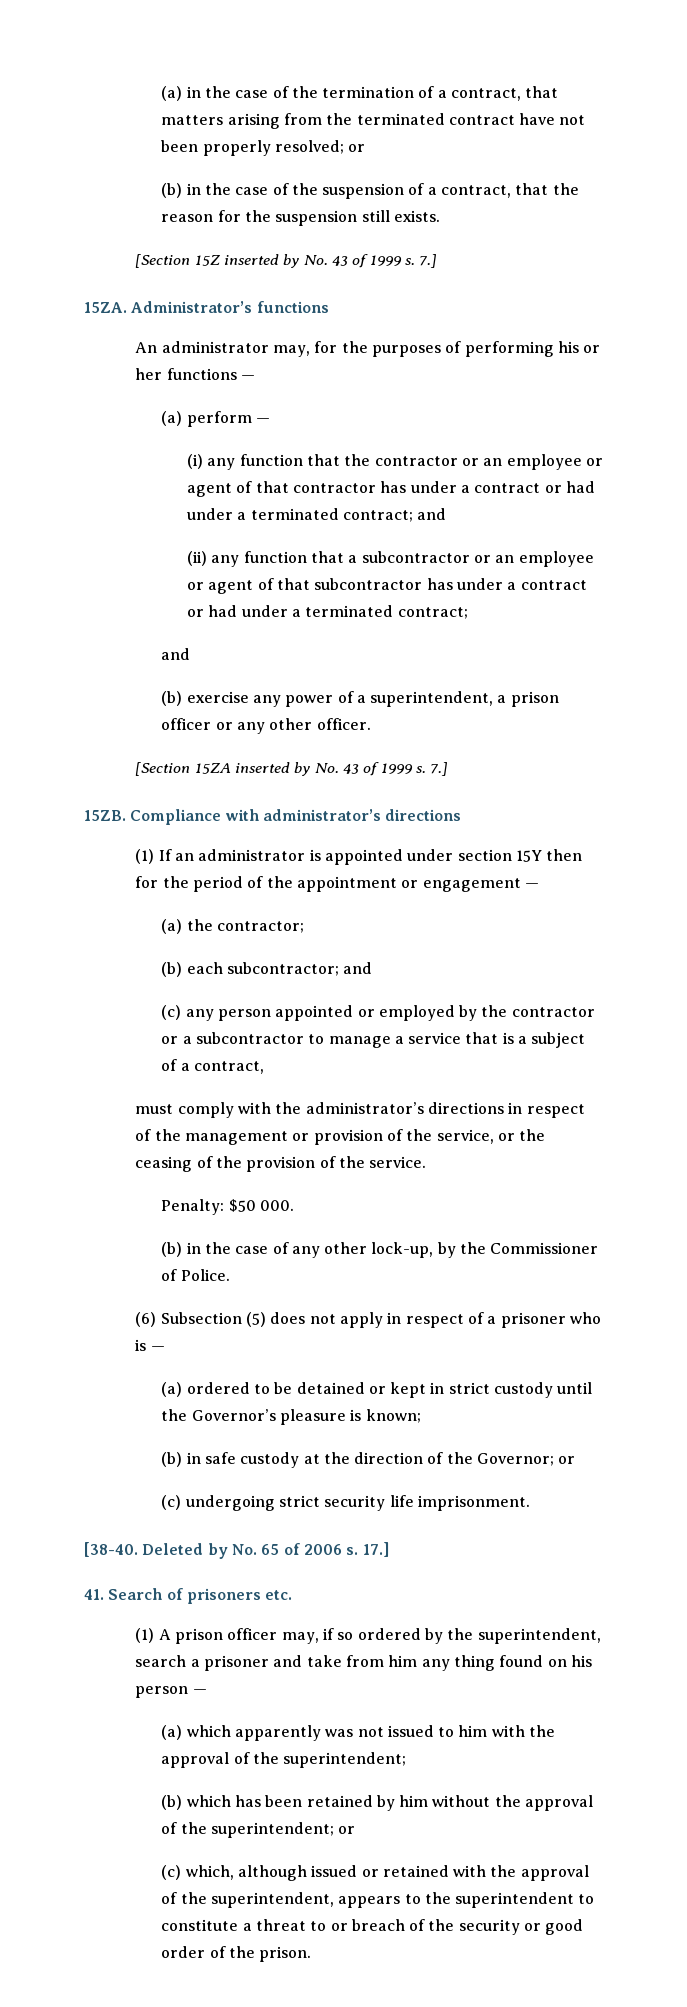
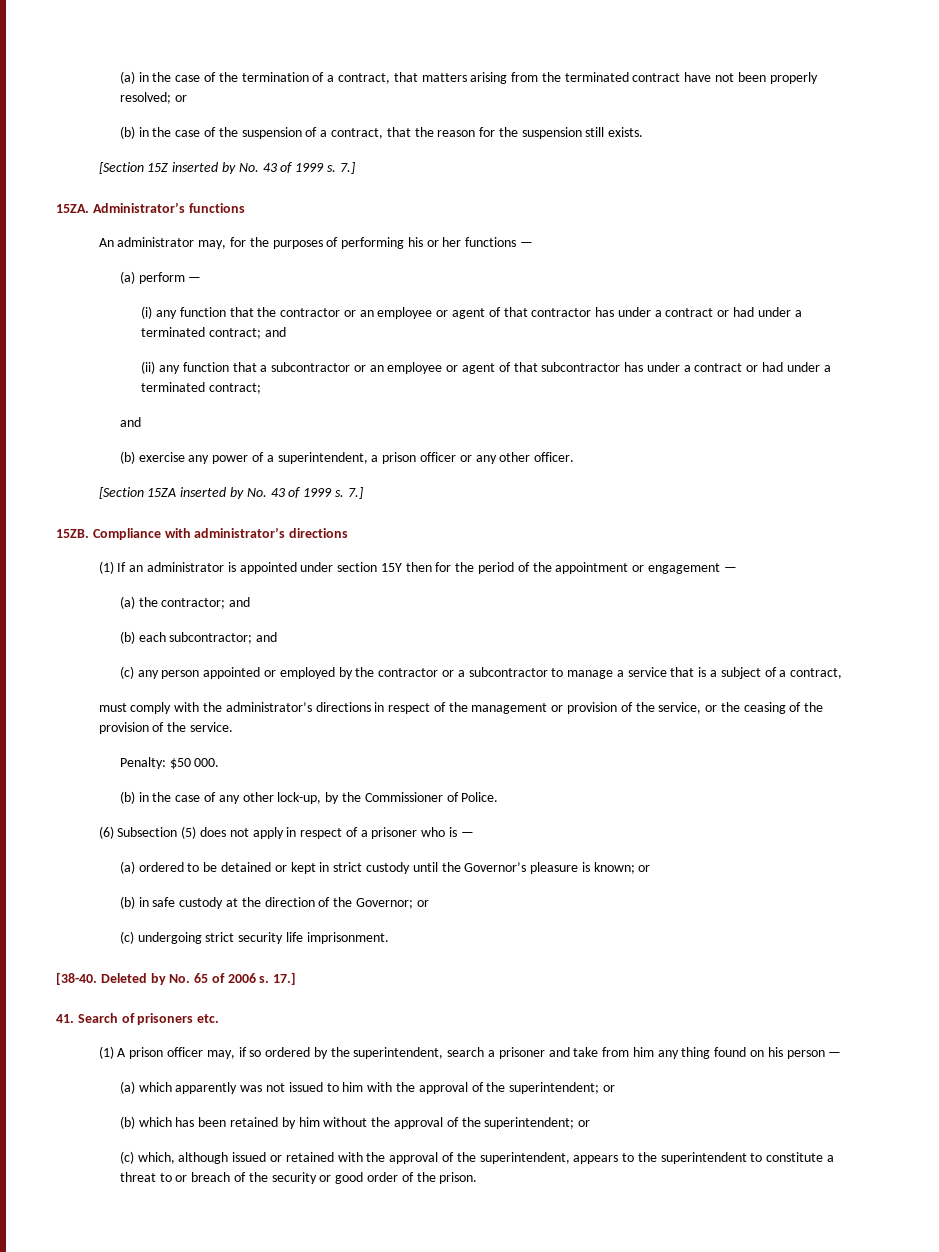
- (a) the contractor;
+ (a) the contractor; and
- (a) ordered to be detained or kept in strict custody until the Governor’s pleasure is known;
+ (a) ordered to be detained or kept in strict custody until the Governor’s pleasure is known; or
- (a) which apparently was not issued to him with the approval of the superintendent;
+ (a) which apparently was not issued to him with the approval of the superintendent; or

